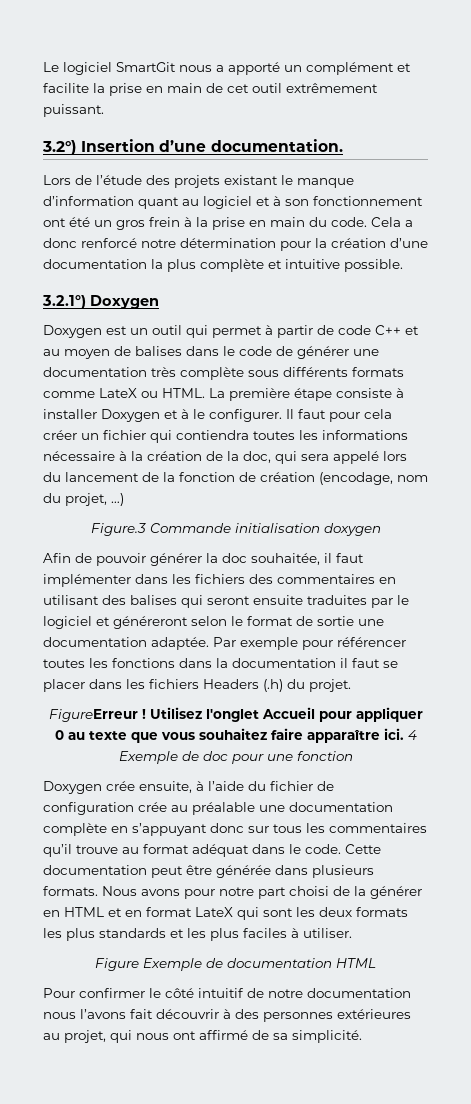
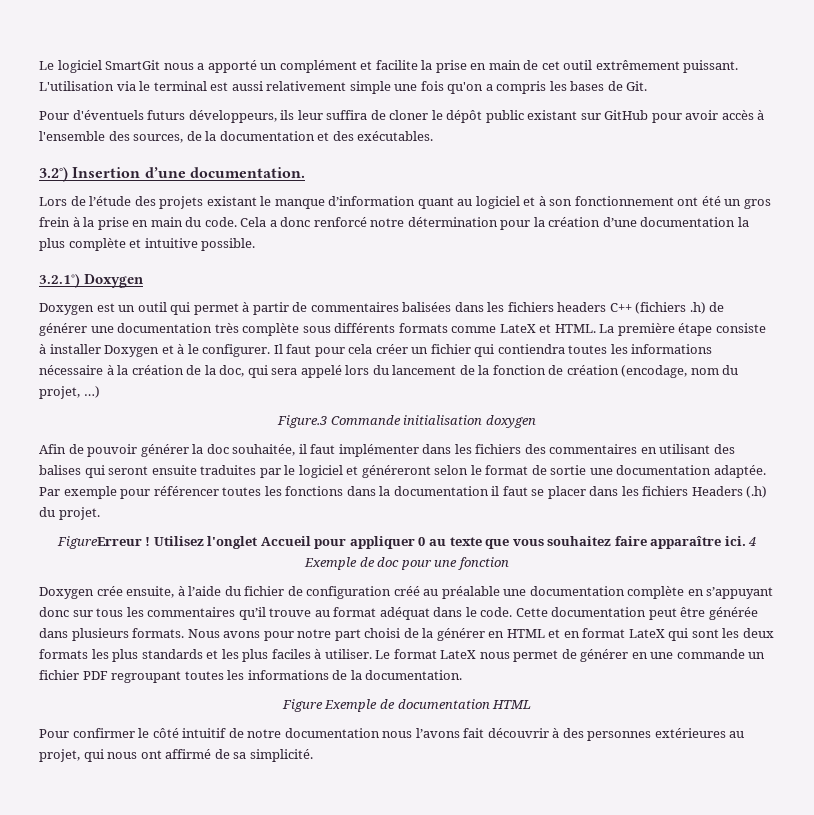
+ L'utilisation via le terminal est aussi relativement simple une fois qu'on a compris les bases de Git.
+ Pour d'éventuels futurs développeurs, ils leur suffira de cloner le dépôt public existant sur GitHub pour avoir accès à l'ensemble des sources, de la documentation et des exécutables.
- Doxygen est un outil qui permet à partir de code C++ et au moyen de balises dans le code de générer une documentation très complète sous différents formats comme LateX ou HTML.
+ Doxygen est un outil qui permet à partir de commentaires balisées dans les fichiers headers C++ (fichiers .h) de générer une documentation très complète sous différents formats comme LateX et HTML.
- Doxygen crée ensuite, à l’aide du fichier de configuration crée au préalable une documentation complète en s’appuyant donc sur tous les commentaires qu’il trouve au format adéquat dans le code.
+ Doxygen crée ensuite, à l’aide du fichier de configuration créé au préalable une documentation complète en s’appuyant donc sur tous les commentaires qu’il trouve au format adéquat dans le code.
+ Le format LateX nous permet de générer en une commande un fichier PDF regroupant toutes les informations de la documentation.

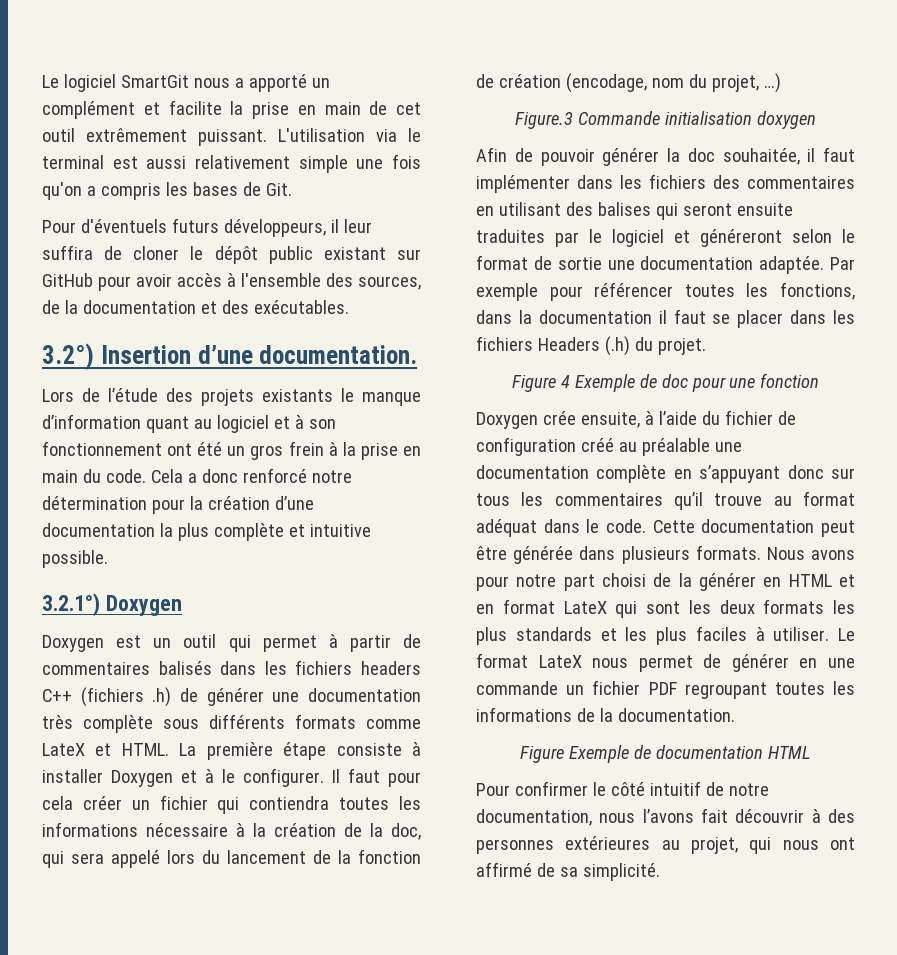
- Pour d'éventuels futurs développeurs, ils leur suffira de cloner le dépôt public existant sur GitHub pour avoir accès à l'ensemble des sources, de la documentation et des exécutables.
+ Pour d'éventuels futurs développeurs, il leur suffira de cloner le dépôt public existant sur GitHub pour avoir accès à l'ensemble des sources, de la documentation et des exécutables.
- Lors de l’étude des projets existant le manque d’information quant au logiciel et à son fonctionnement ont été un gros frein à la prise en main du code.
+ Lors de l’étude des projets existants le manque d’information quant au logiciel et à son fonctionnement ont été un gros frein à la prise en main du code.
- Doxygen est un outil qui permet à partir de commentaires balisées dans les fichiers headers C++ (fichiers .h) de générer une documentation très complète sous différents formats comme LateX et HTML.
+ Doxygen est un outil qui permet à partir de commentaires balisés dans les fichiers headers C++ (fichiers .h) de générer une documentation très complète sous différents formats comme LateX et HTML.
- Par exemple pour référencer toutes les fonctions dans la documentation il faut se placer dans les fichiers Headers (.h) du projet.
+ Par exemple pour référencer toutes les fonctions, dans la documentation il faut se placer dans les fichiers Headers (.h) du projet.
- FigureErreur ! Utilisez l'onglet Accueil pour appliquer 0 au texte que vous souhaitez faire apparaître ici. 4 Exemple de doc pour une fonction
+ Figure 4 Exemple de doc pour une fonction
- Pour confirmer le côté intuitif de notre documentation nous l’avons fait découvrir à des personnes extérieures au projet, qui nous ont affirmé de sa simplicité.
+ Pour confirmer le côté intuitif de notre documentation, nous l’avons fait découvrir à des personnes extérieures au projet, qui nous ont affirmé de sa simplicité.

